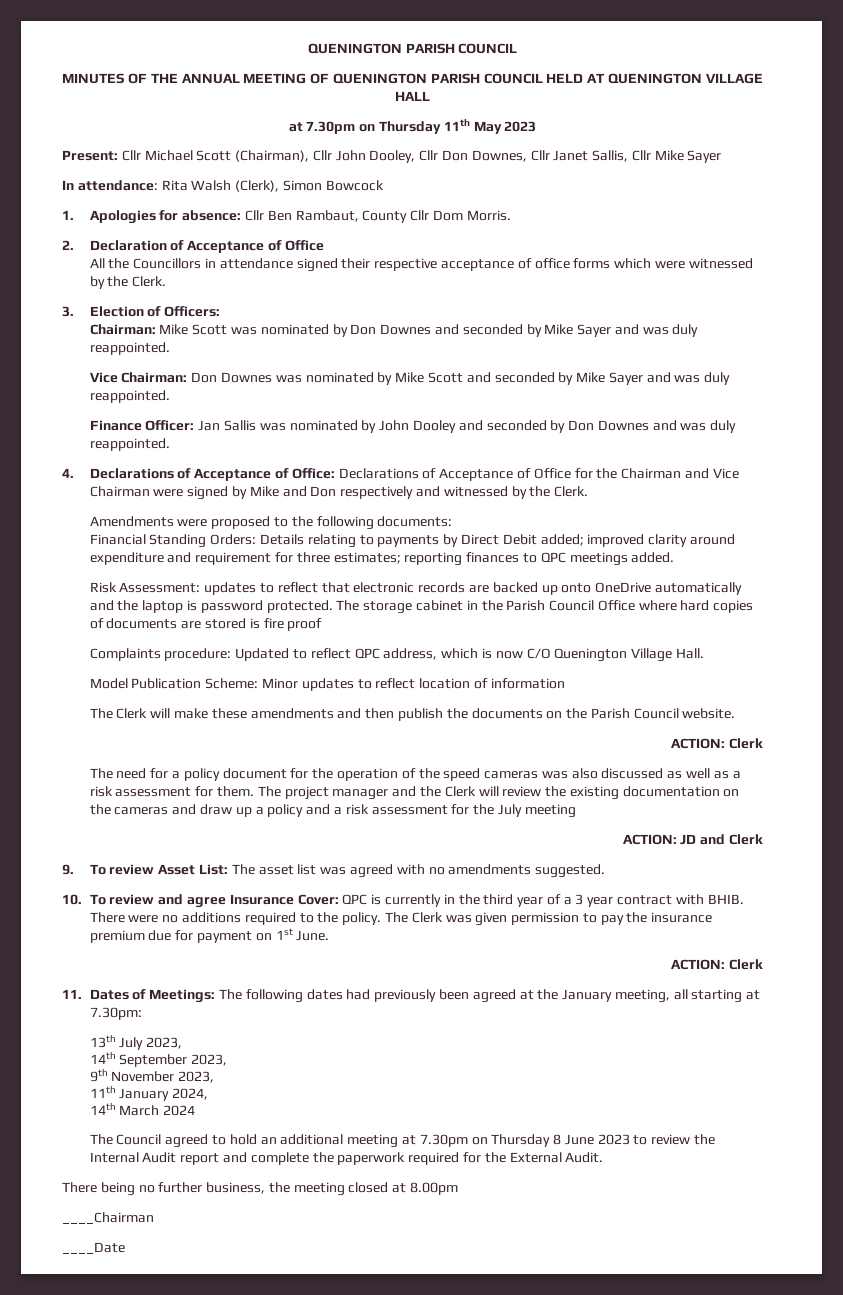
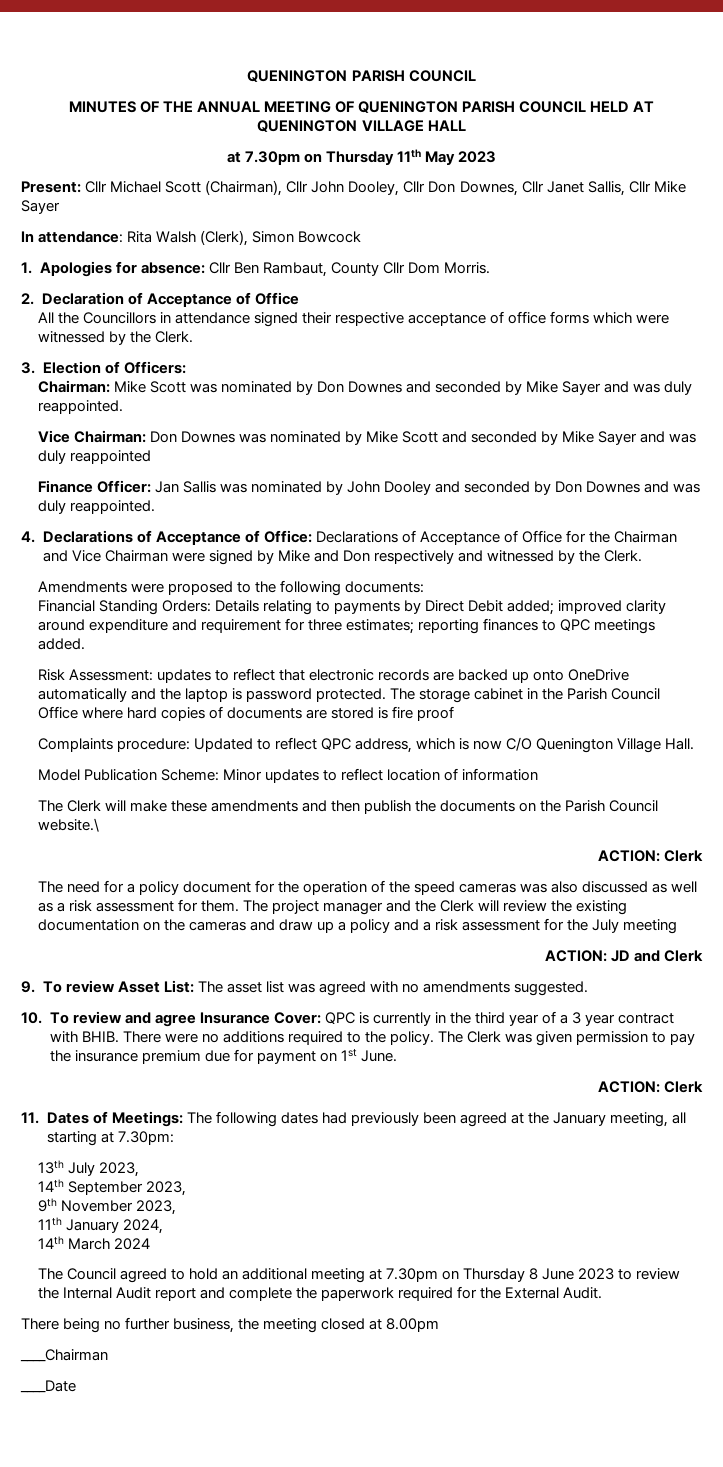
- Vice Chairman: Don Downes was nominated by Mike Scott and seconded by Mike Sayer and was duly reappointed.
+ Vice Chairman: Don Downes was nominated by Mike Scott and seconded by Mike Sayer and was duly reappointed
- The Clerk will make these amendments and then publish the documents on the Parish Council website.
+ The Clerk will make these amendments and then publish the documents on the Parish Council website.\

